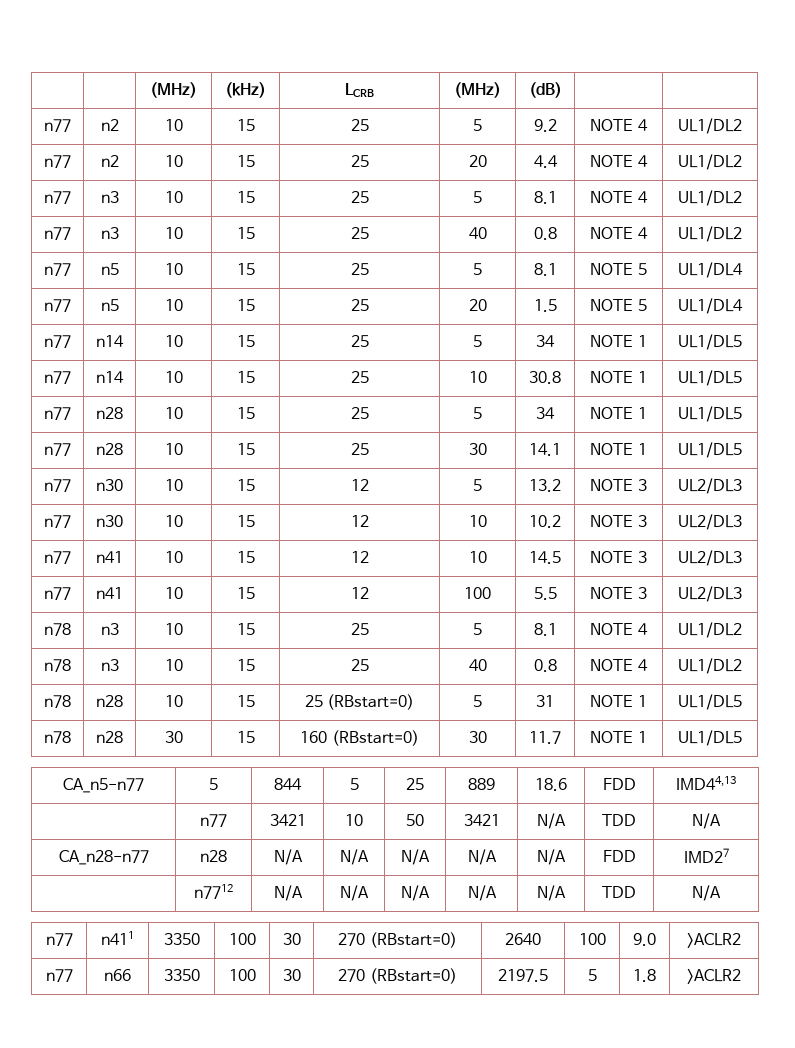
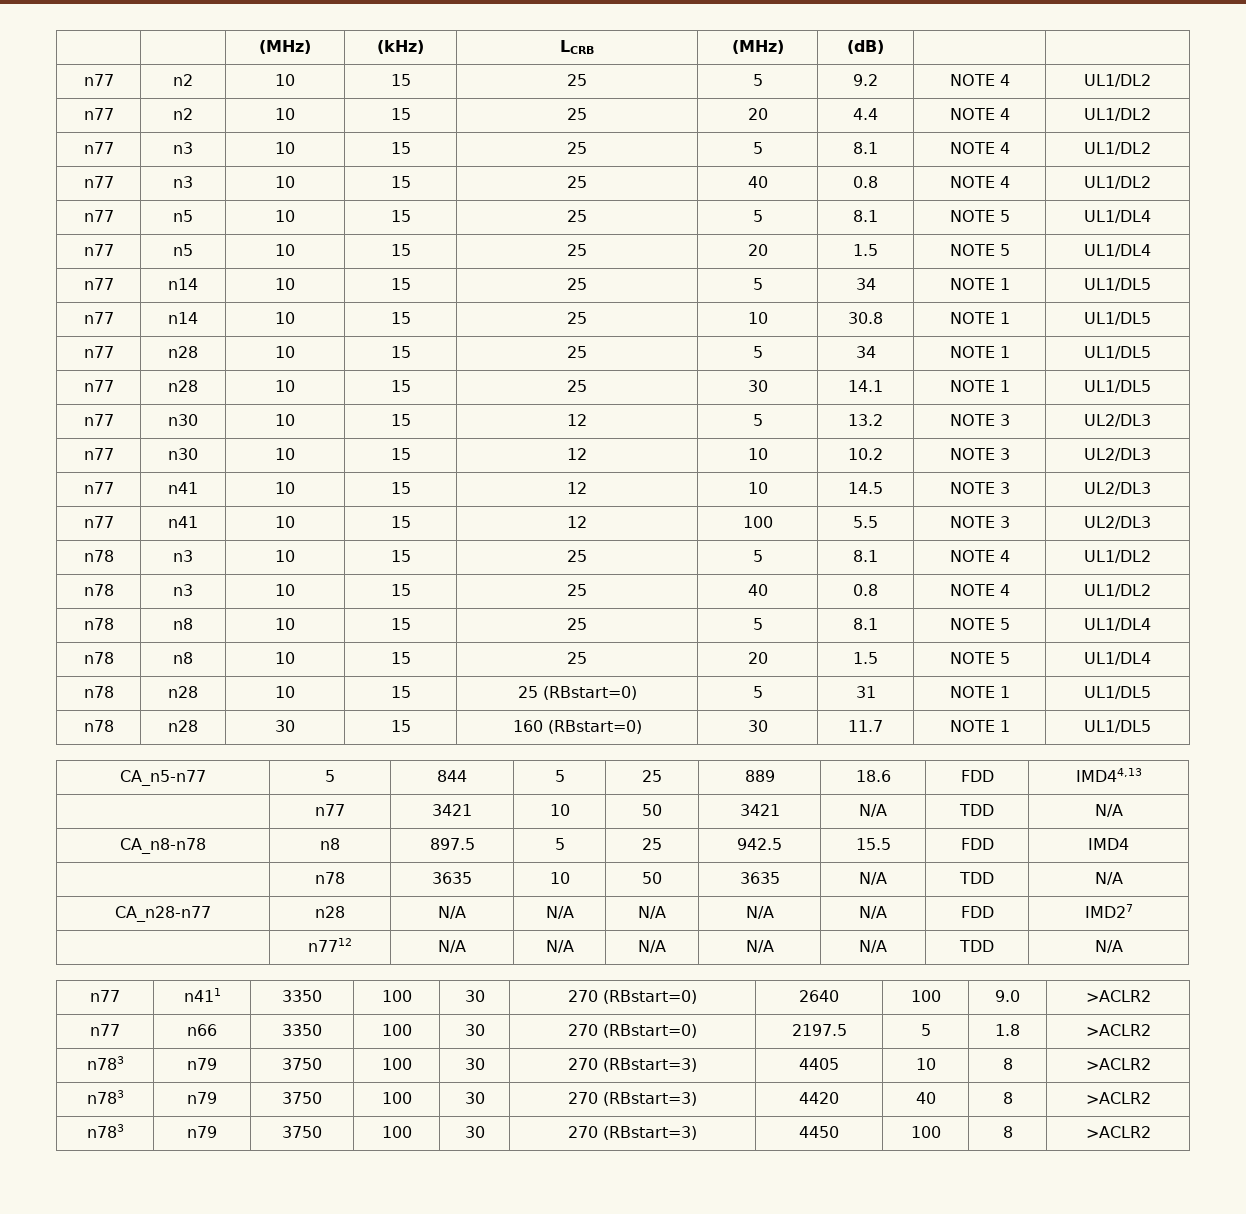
+ n78 | n8 | 10 | 15 | 25 | 5 | 8.1 | NOTE 5 | UL1/DL4
+ n78 | n8 | 10 | 15 | 25 | 20 | 1.5 | NOTE 5 | UL1/DL4
+ CA_n8-n78 | n8 | 897.5 | 5 | 25 | 942.5 | 15.5 | FDD | IMD4
+ | n78 | 3635 | 10 | 50 | 3635 | N/A | TDD | N/A
+ n783 | n79 | 3750 | 100 | 30 | 270 (RBstart=3) | 4405 | 10 | 8 | >ACLR2
+ n783 | n79 | 3750 | 100 | 30 | 270 (RBstart=3) | 4420 | 40 | 8 | >ACLR2
+ n783 | n79 | 3750 | 100 | 30 | 270 (RBstart=3) | 4450 | 100 | 8 | >ACLR2

